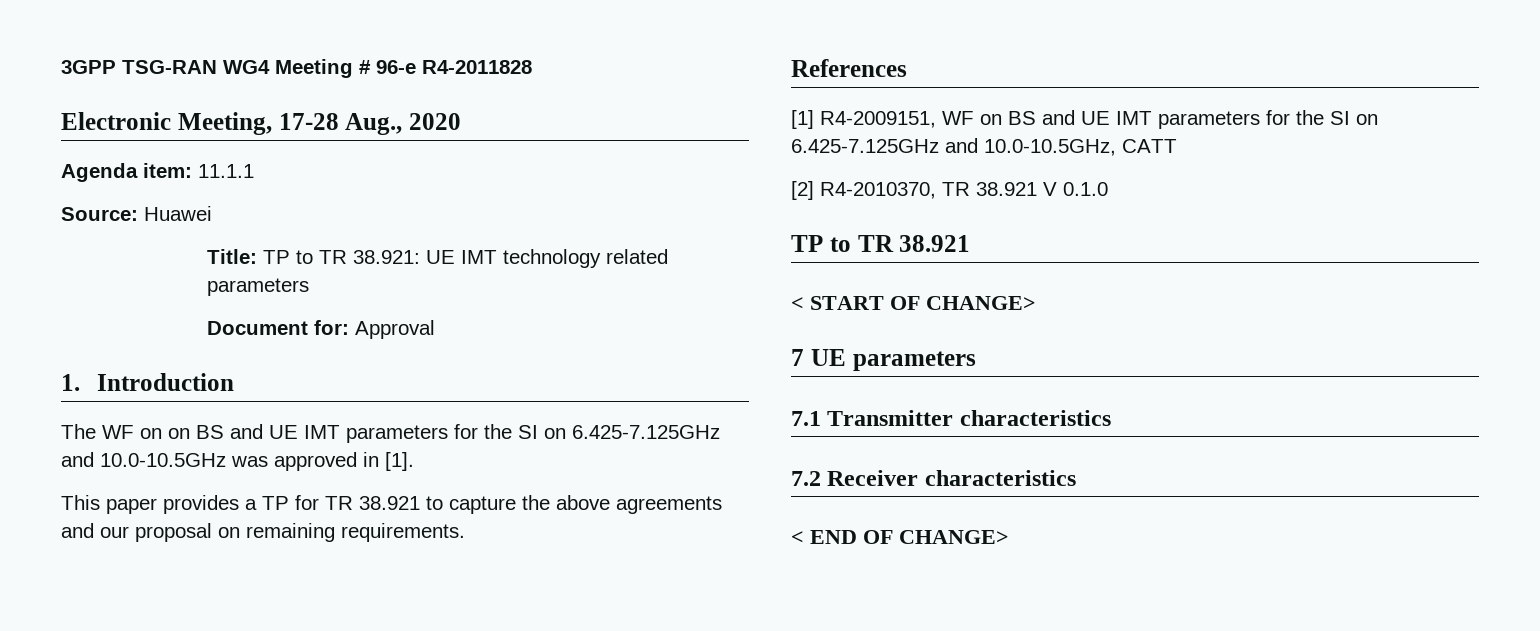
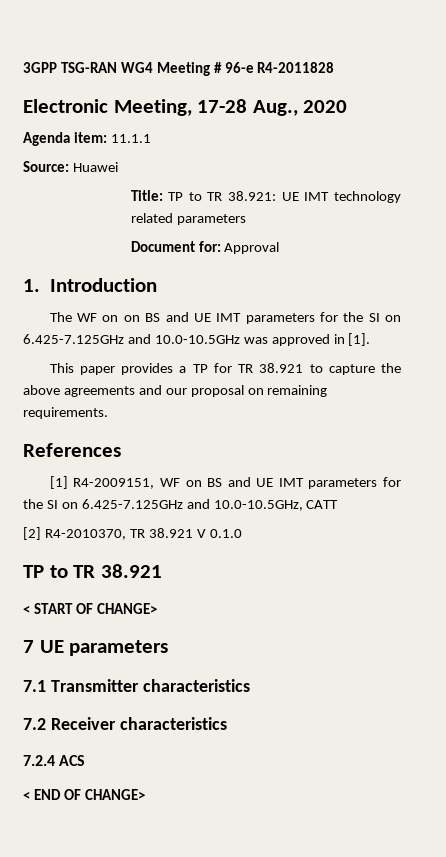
+ 7.2.4 ACS

